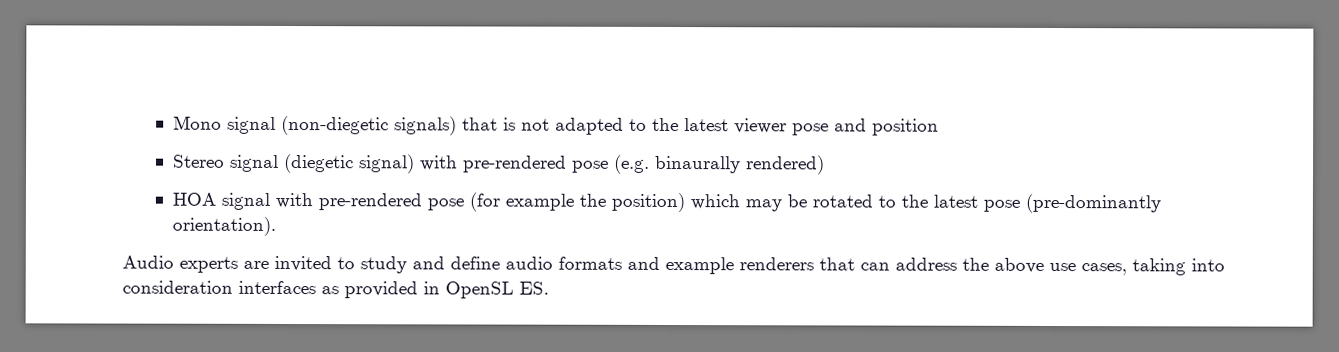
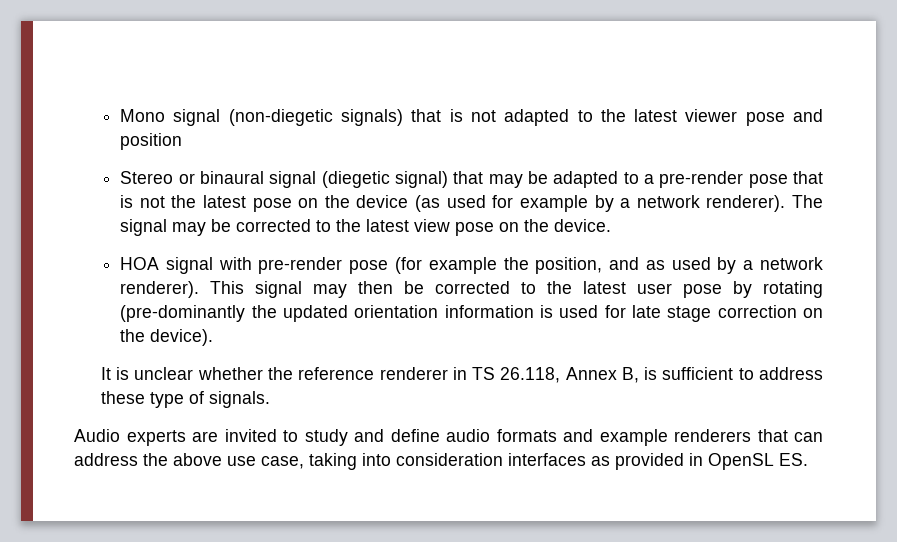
- Stereo signal (diegetic signal) with pre-rendered pose (e.g. binaurally rendered)
+ Stereo or binaural signal (diegetic signal) that may be adapted to a pre-render pose that is not the latest pose on the device (as used for example by a network renderer). The signal may be corrected to the latest view pose on the device.
- HOA signal with pre-rendered pose (for example the position) which may be rotated to the latest pose (pre-dominantly orientation).
+ HOA signal with pre-render pose (for example the position, and as used by a network renderer). This signal may then be corrected to the latest user pose by rotating (pre-dominantly the updated orientation information is used for late stage correction on the device).
+ It is unclear whether the reference renderer in TS 26.118, Annex B, is sufficient to address these type of signals.
- Audio experts are invited to study and define audio formats and example renderers that can address the above use cases, taking into consideration interfaces as provided in OpenSL ES.
+ Audio experts are invited to study and define audio formats and example renderers that can address the above use case, taking into consideration interfaces as provided in OpenSL ES.

